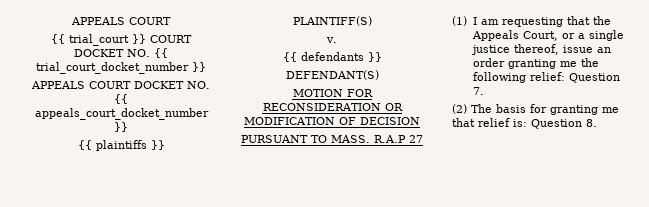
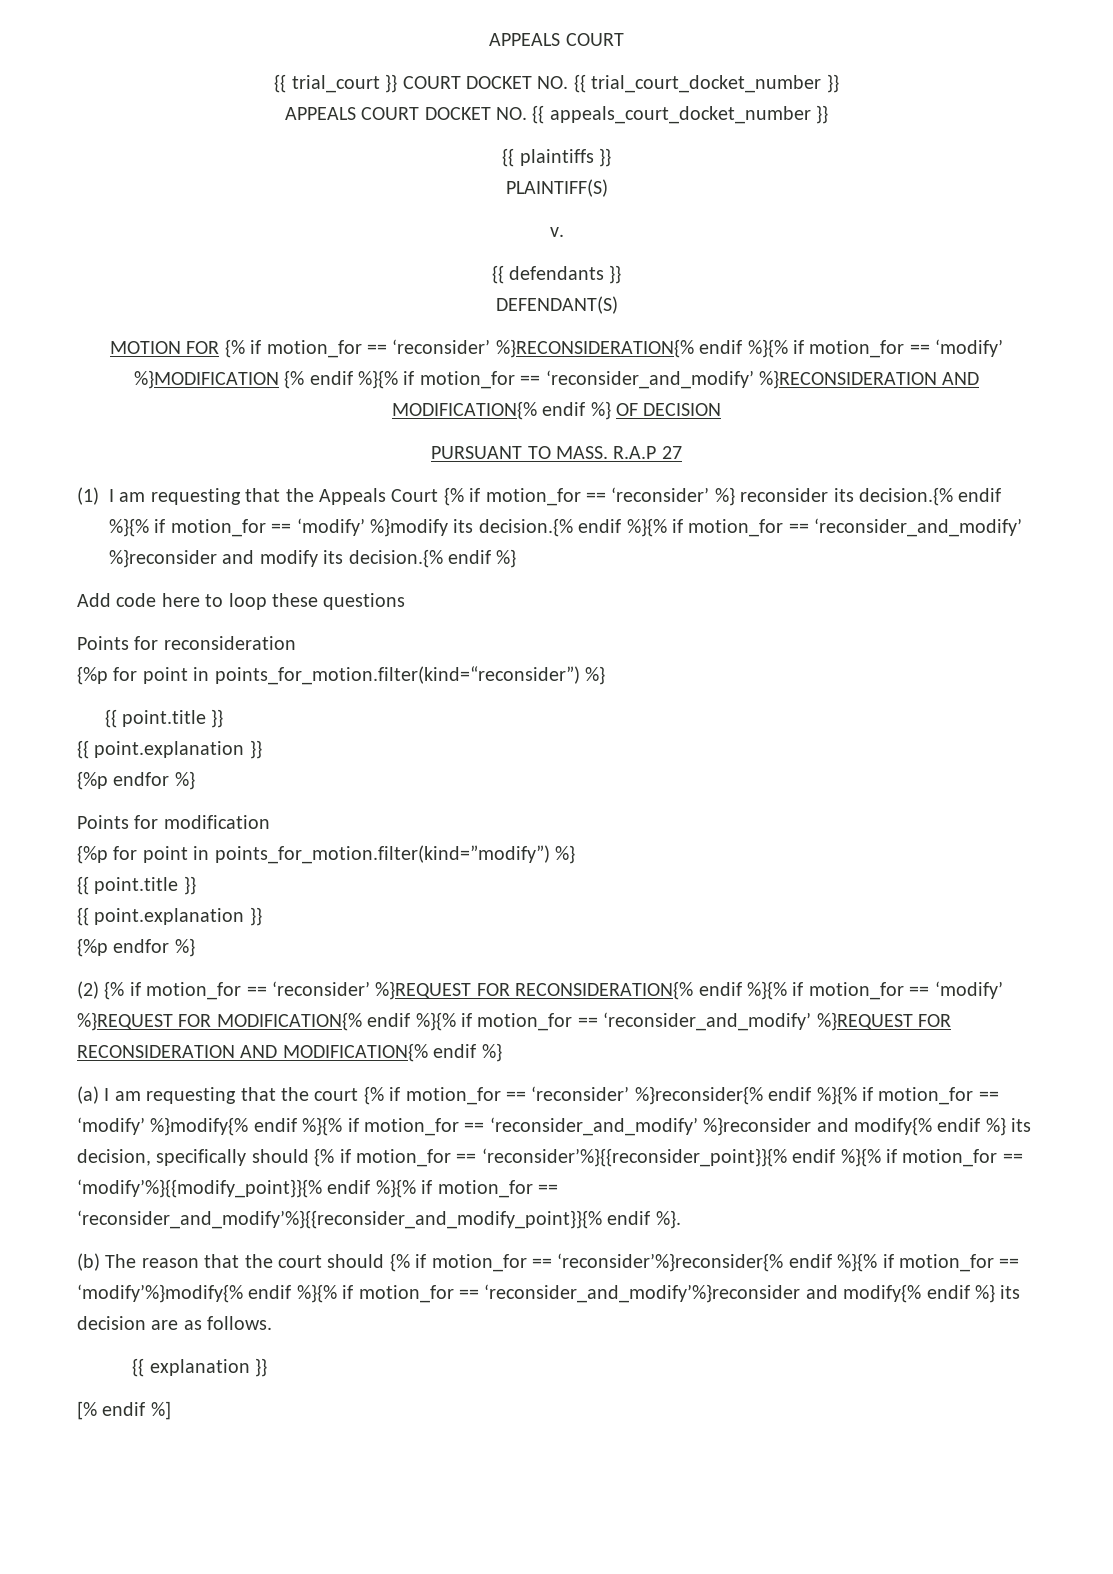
- MOTION FOR RECONSIDERATION OR MODIFICATION OF DECISION
+ MOTION FOR {% if motion_for == ‘reconsider’ %}RECONSIDERATION{% endif %}{% if motion_for == ‘modify’ %}MODIFICATION {% endif %}{% if motion_for == ‘reconsider_and_modify’ %}RECONSIDERATION AND MODIFICATION{% endif %} OF DECISION
- (1) I am requesting that the Appeals Court, or a single justice thereof, issue an order granting me the following relief: Question 7.
- (2) The basis for granting me that relief is: Question 8.
+ (1) I am requesting that the Appeals Court {% if motion_for == ‘reconsider’ %} reconsider its decision.{% endif %}{% if motion_for == ‘modify’ %}modify its decision.{% endif %}{% if motion_for == ‘reconsider_and_modify’ %}reconsider and modify its decision.{% endif %}
+ Add code here to loop these questions
+ Points for reconsideration
+ {%p for point in points_for_motion.filter(kind=“reconsider”) %}
+ {{ point.title }}
+ {{ point.explanation }}
+ {%p endfor %}
+ Points for modification
+ {%p for point in points_for_motion.filter(kind=”modify”) %}
+ {{ point.title }}
+ {{ point.explanation }}
+ {%p endfor %}
+ (2) {% if motion_for == ‘reconsider’ %}REQUEST FOR RECONSIDERATION{% endif %}{% if motion_for == ‘modify’ %}REQUEST FOR MODIFICATION{% endif %}{% if motion_for == ‘reconsider_and_modify’ %}REQUEST FOR RECONSIDERATION AND MODIFICATION{% endif %}
+ (a) I am requesting that the court {% if motion_for == ‘reconsider’ %}reconsider{% endif %}{% if motion_for == ‘modify’ %}modify{% endif %}{% if motion_for == ‘reconsider_and_modify’ %}reconsider and modify{% endif %} its decision, specifically should {% if motion_for == ‘reconsider’%}{{reconsider_point}}{% endif %}{% if motion_for == ‘modify’%}{{modify_point}}{% endif %}{% if motion_for == ‘reconsider_and_modify’%}{{reconsider_and_modify_point}}{% endif %}.
+ (b) The reason that the court should {% if motion_for == ‘reconsider’%}reconsider{% endif %}{% if motion_for == ‘modify’%}modify{% endif %}{% if motion_for == ‘reconsider_and_modify’%}reconsider and modify{% endif %} its decision are as follows.
+ {{ explanation }}
+ [% endif %]

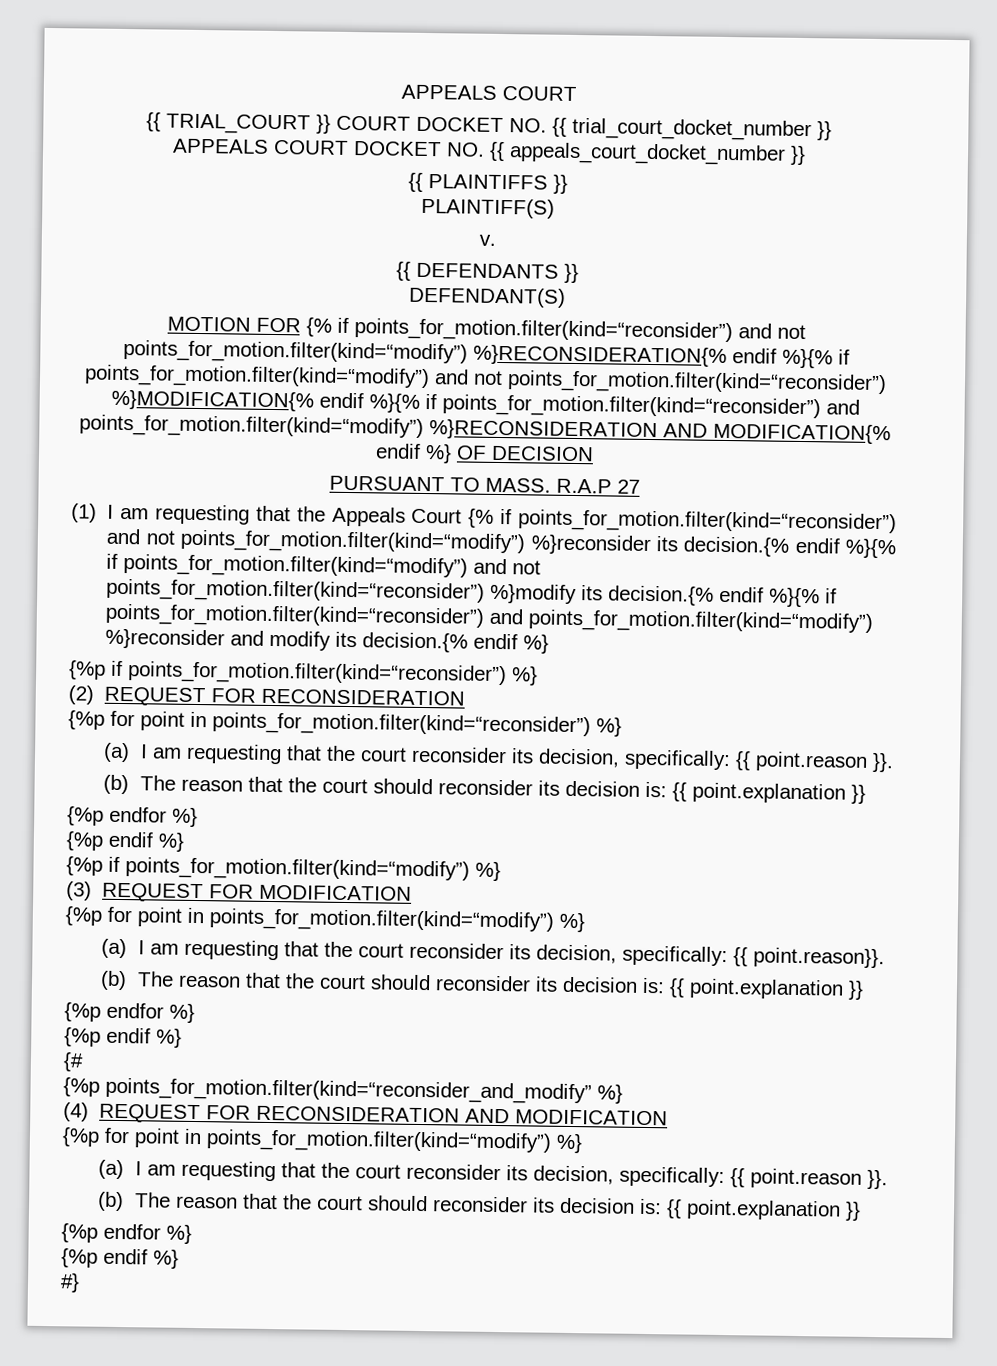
- {{ trial_court }} COURT DOCKET NO. {{ trial_court_docket_number }}
+ {{ TRIAL_COURT }} COURT DOCKET NO. {{ trial_court_docket_number }}
- {{ plaintiffs }}
+ {{ PLAINTIFFS }}
- {{ defendants }}
+ {{ DEFENDANTS }}
- MOTION FOR {% if motion_for == ‘reconsider’ %}RECONSIDERATION{% endif %}{% if motion_for == ‘modify’ %}MODIFICATION {% endif %}{% if motion_for == ‘reconsider_and_modify’ %}RECONSIDERATION AND MODIFICATION{% endif %} OF DECISION
+ MOTION FOR {% if points_for_motion.filter(kind=“reconsider”) and not points_for_motion.filter(kind=“modify”) %}RECONSIDERATION{% endif %}{% if points_for_motion.filter(kind=“modify”) and not points_for_motion.filter(kind=“reconsider”) %}MODIFICATION{% endif %}{% if points_for_motion.filter(kind=“reconsider”) and points_for_motion.filter(kind=“modify”) %}RECONSIDERATION AND MODIFICATION{% endif %} OF DECISION
- (1) I am requesting that the Appeals Court {% if motion_for == ‘reconsider’ %} reconsider its decision.{% endif %}{% if motion_for == ‘modify’ %}modify its decision.{% endif %}{% if motion_for == ‘reconsider_and_modify’ %}reconsider and modify its decision.{% endif %}
+ (1) I am requesting that the Appeals Court {% if points_for_motion.filter(kind=“reconsider”) and not points_for_motion.filter(kind=“modify”) %}reconsider its decision.{% endif %}{% if points_for_motion.filter(kind=“modify”) and not points_for_motion.filter(kind=“reconsider”) %}modify its decision.{% endif %}{% if points_for_motion.filter(kind=“reconsider”) and points_for_motion.filter(kind=“modify”) %}reconsider and modify its decision.{% endif %}
- Add code here to loop these questions
- Points for reconsideration
+ {%p if points_for_motion.filter(kind=“reconsider”) %}
+ (2) REQUEST FOR RECONSIDERATION
  {%p for point in points_for_motion.filter(kind=“reconsider”) %}
- {{ point.title }}
- {{ point.explanation }}
+ (a) I am requesting that the court reconsider its decision, specifically: {{ point.reason }}.
+ (b) The reason that the court should reconsider its decision is: {{ point.explanation }}
  {%p endfor %}
- Points for modification
- {%p for point in points_for_motion.filter(kind=”modify”) %}
- {{ point.title }}
- {{ point.explanation }}
+ {%p endif %}
+ {%p if points_for_motion.filter(kind=“modify”) %}
+ (3) REQUEST FOR MODIFICATION
+ {%p for point in points_for_motion.filter(kind=“modify”) %}
+ (a) I am requesting that the court reconsider its decision, specifically: {{ point.reason}}.
+ (b) The reason that the court should reconsider its decision is: {{ point.explanation }}
  {%p endfor %}
- (2) {% if motion_for == ‘reconsider’ %}REQUEST FOR RECONSIDERATION{% endif %}{% if motion_for == ‘modify’ %}REQUEST FOR MODIFICATION{% endif %}{% if motion_for == ‘reconsider_and_modify’ %}REQUEST FOR RECONSIDERATION AND MODIFICATION{% endif %}
- (a) I am requesting that the court {% if motion_for == ‘reconsider’ %}reconsider{% endif %}{% if motion_for == ‘modify’ %}modify{% endif %}{% if motion_for == ‘reconsider_and_modify’ %}reconsider and modify{% endif %} its decision, specifically should {% if motion_for == ‘reconsider’%}{{reconsider_point}}{% endif %}{% if motion_for == ‘modify’%}{{modify_point}}{% endif %}{% if motion_for == ‘reconsider_and_modify’%}{{reconsider_and_modify_point}}{% endif %}.
- (b) The reason that the court should {% if motion_for == ‘reconsider’%}reconsider{% endif %}{% if motion_for == ‘modify’%}modify{% endif %}{% if motion_for == ‘reconsider_and_modify’%}reconsider and modify{% endif %} its decision are as follows.
- {{ explanation }}
- [% endif %]
+ {%p endif %}
+ {#
+ {%p points_for_motion.filter(kind=“reconsider_and_modify” %}
+ (4) REQUEST FOR RECONSIDERATION AND MODIFICATION
+ {%p for point in points_for_motion.filter(kind=“modify”) %}
+ (a) I am requesting that the court reconsider its decision, specifically: {{ point.reason }}.
+ (b) The reason that the court should reconsider its decision is: {{ point.explanation }}
+ {%p endfor %}
+ {%p endif %}
+ #}

